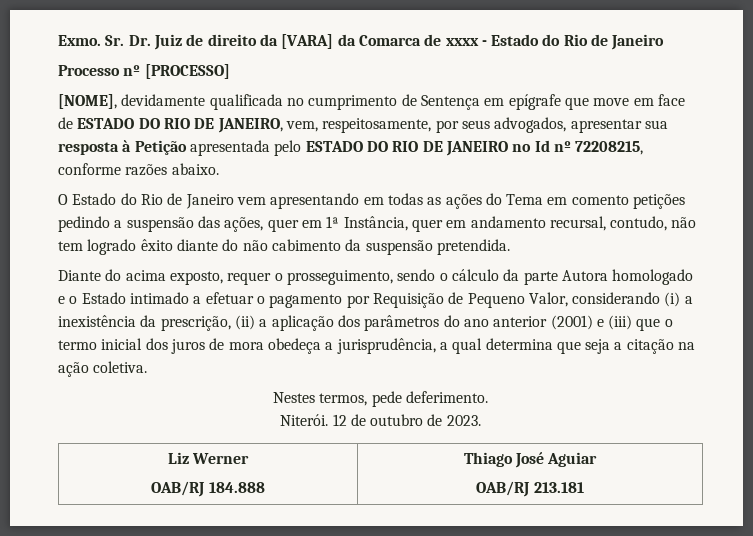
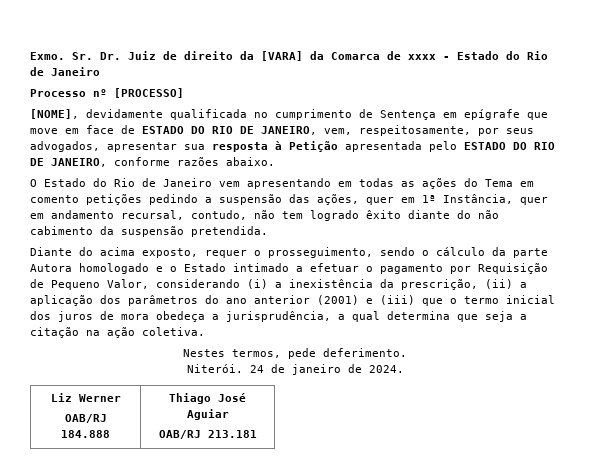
- [NOME], devidamente qualificada no cumprimento de Sentença em epígrafe que move em face de ESTADO DO RIO DE JANEIRO, vem, respeitosamente, por seus advogados, apresentar sua resposta à Petição apresentada pelo ESTADO DO RIO DE JANEIRO no Id nº 72208215, conforme razões abaixo.
+ [NOME], devidamente qualificada no cumprimento de Sentença em epígrafe que move em face de ESTADO DO RIO DE JANEIRO, vem, respeitosamente, por seus advogados, apresentar sua resposta à Petição apresentada pelo ESTADO DO RIO DE JANEIRO, conforme razões abaixo.
- 12 de outubro de 2023.
+ 24 de janeiro de 2024.

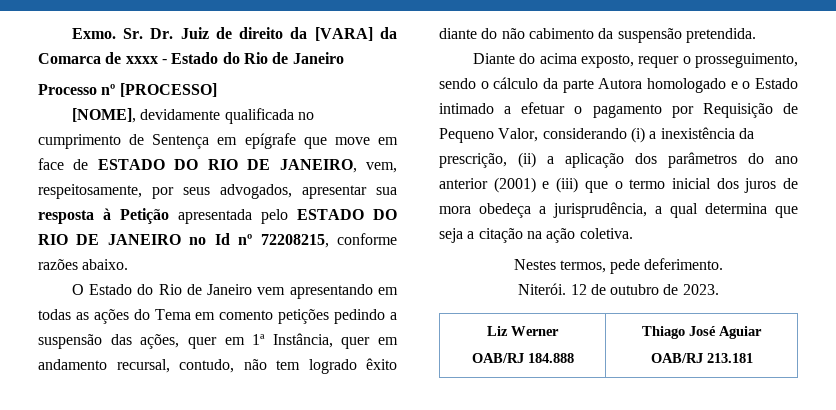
- [NOME], devidamente qualificada no cumprimento de Sentença em epígrafe que move em face de ESTADO DO RIO DE JANEIRO, vem, respeitosamente, por seus advogados, apresentar sua resposta à Petição apresentada pelo ESTADO DO RIO DE JANEIRO, conforme razões abaixo.
+ [NOME], devidamente qualificada no cumprimento de Sentença em epígrafe que move em face de ESTADO DO RIO DE JANEIRO, vem, respeitosamente, por seus advogados, apresentar sua resposta à Petição apresentada pelo ESTADO DO RIO DE JANEIRO no Id nº 72208215, conforme razões abaixo.
- 24 de janeiro de 2024.
+ 12 de outubro de 2023.

